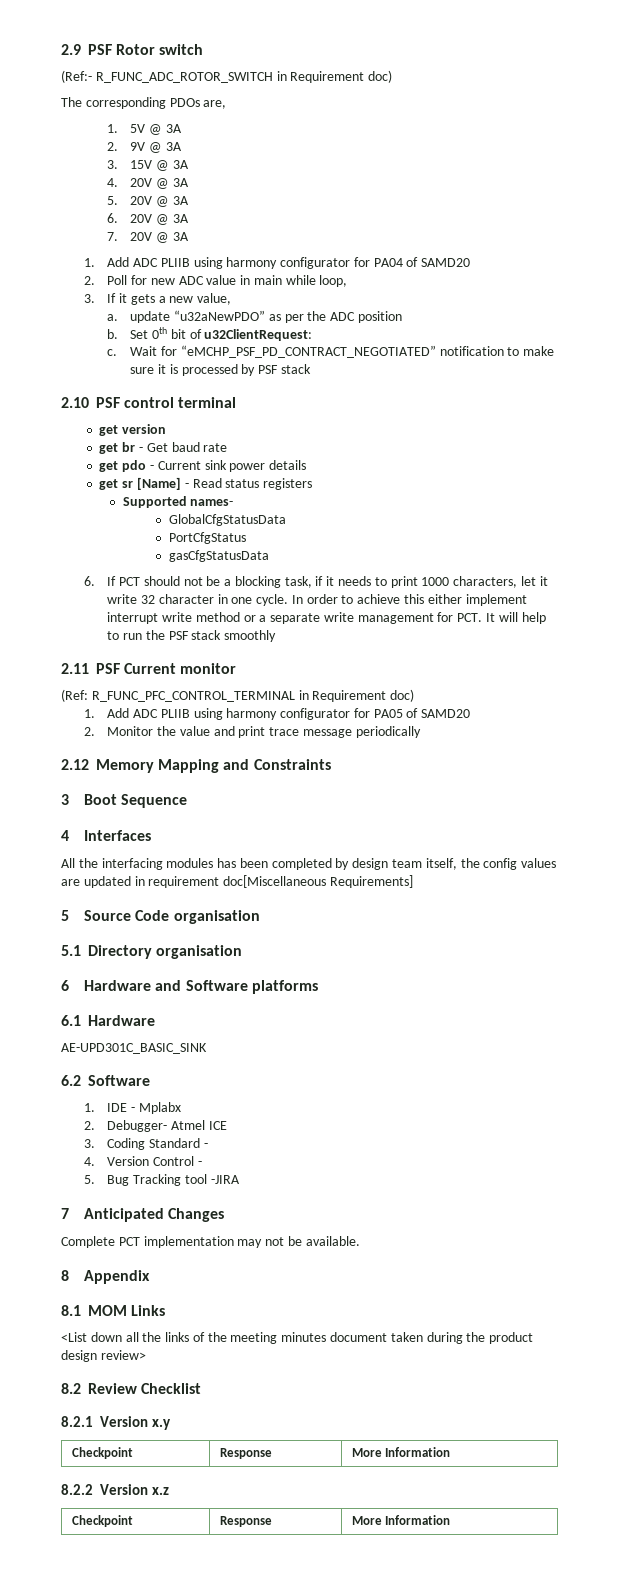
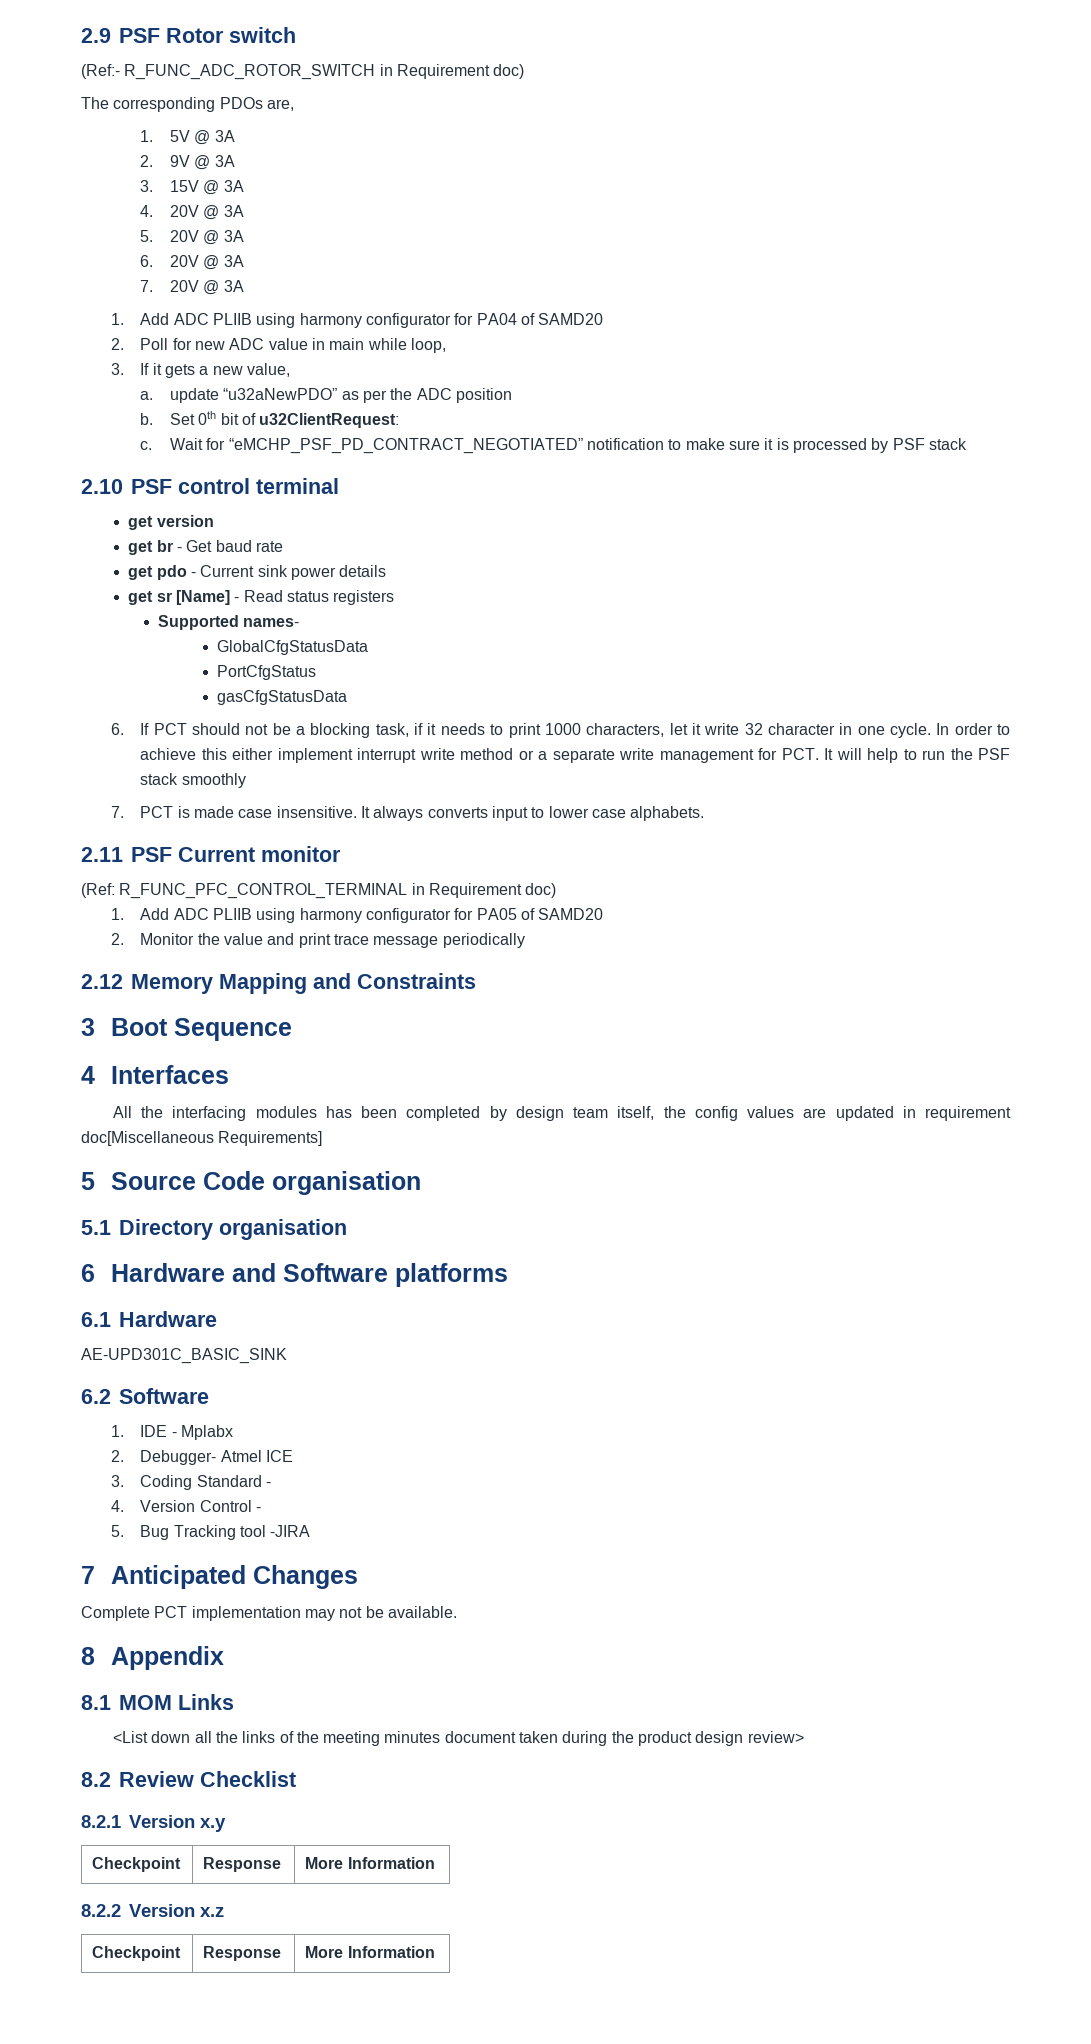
+ 7. PCT is made case insensitive. It always converts input to lower case alphabets.

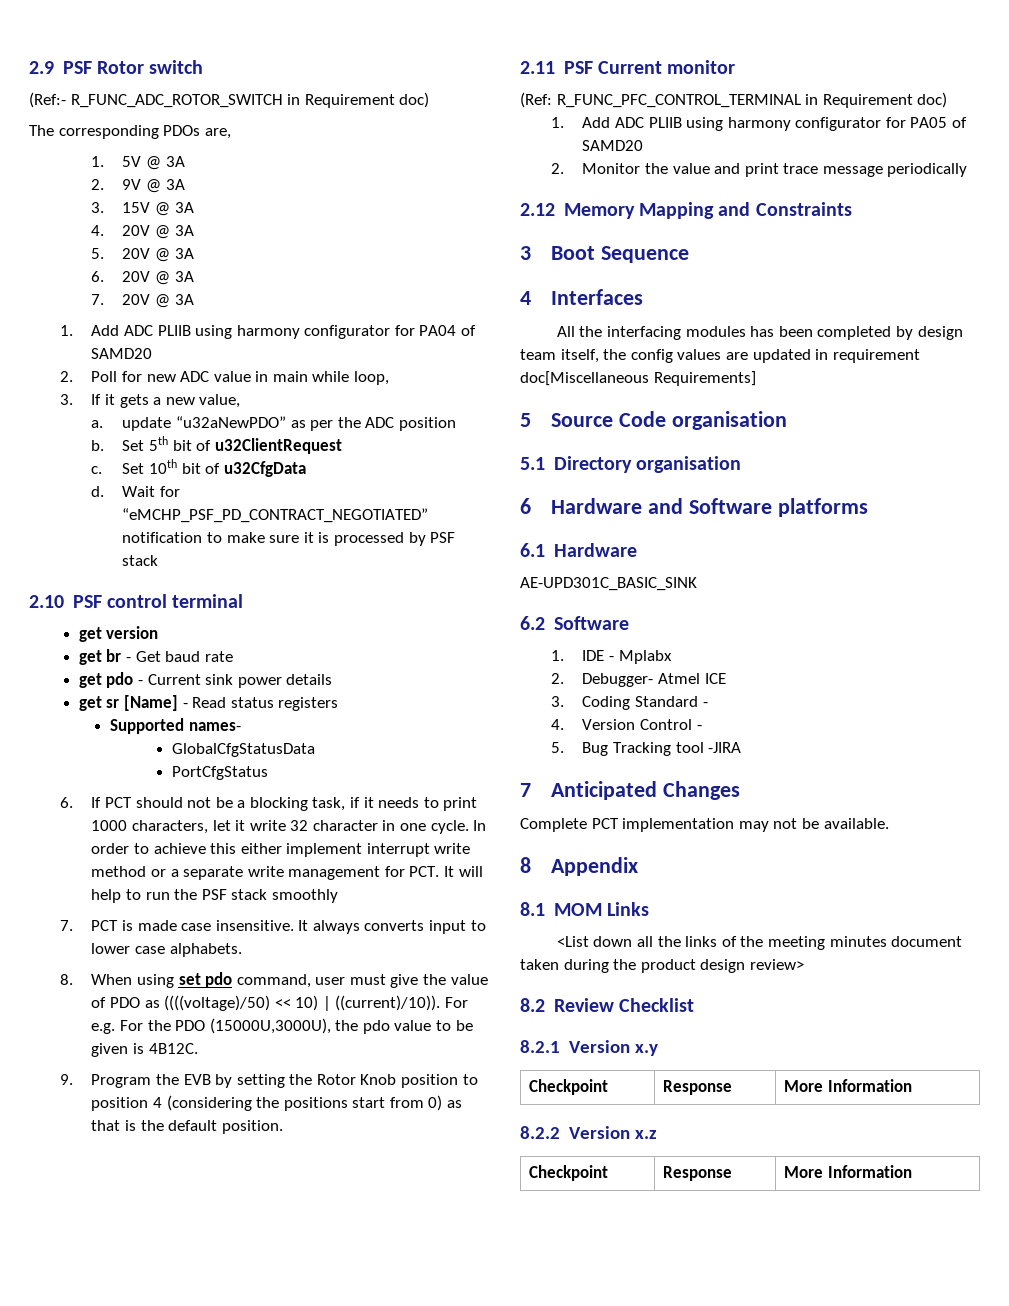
- Set 0th bit of u32ClientRequest:
- c.
+ Set 5th bit of u32ClientRequest
+ c. Set 10th bit of u32CfgData
+ d.
- gasCfgStatusData
+ 8. When using set pdo command, user must give the value of PDO as ((((voltage)/50) << 10) | ((current)/10)). For e.g. For the PDO (15000U,3000U), the pdo value to be given is 4B12C.
+ 9. Program the EVB by setting the Rotor Knob position to position 4 (considering the positions start from 0) as that is the default position.

